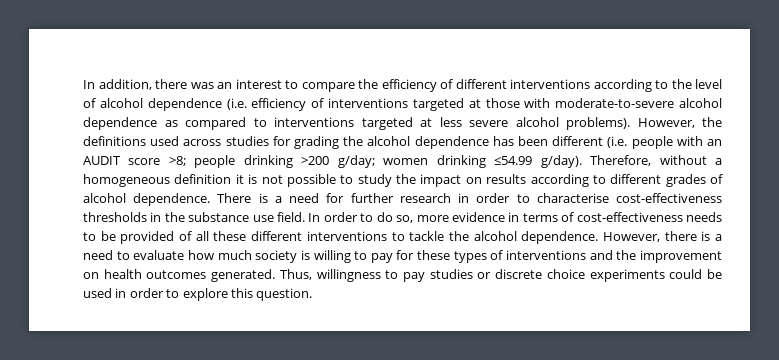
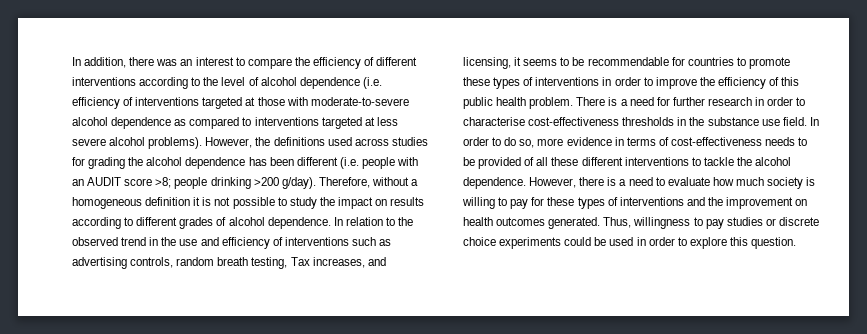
- However, the definitions used across studies for grading the alcohol dependence has been different (i.e. people with an AUDIT score >8; people drinking >200 g/day; women drinking ≤54.99 g/day).
+ However, the definitions used across studies for grading the alcohol dependence has been different (i.e. people with an AUDIT score >8; people drinking >200 g/day).
+ In relation to the observed trend in the use and efficiency of interventions such as advertising controls, random breath testing, Tax increases, and licensing, it seems to be recommendable for countries to promote these types of interventions in order to improve the efficiency of this public health problem.

